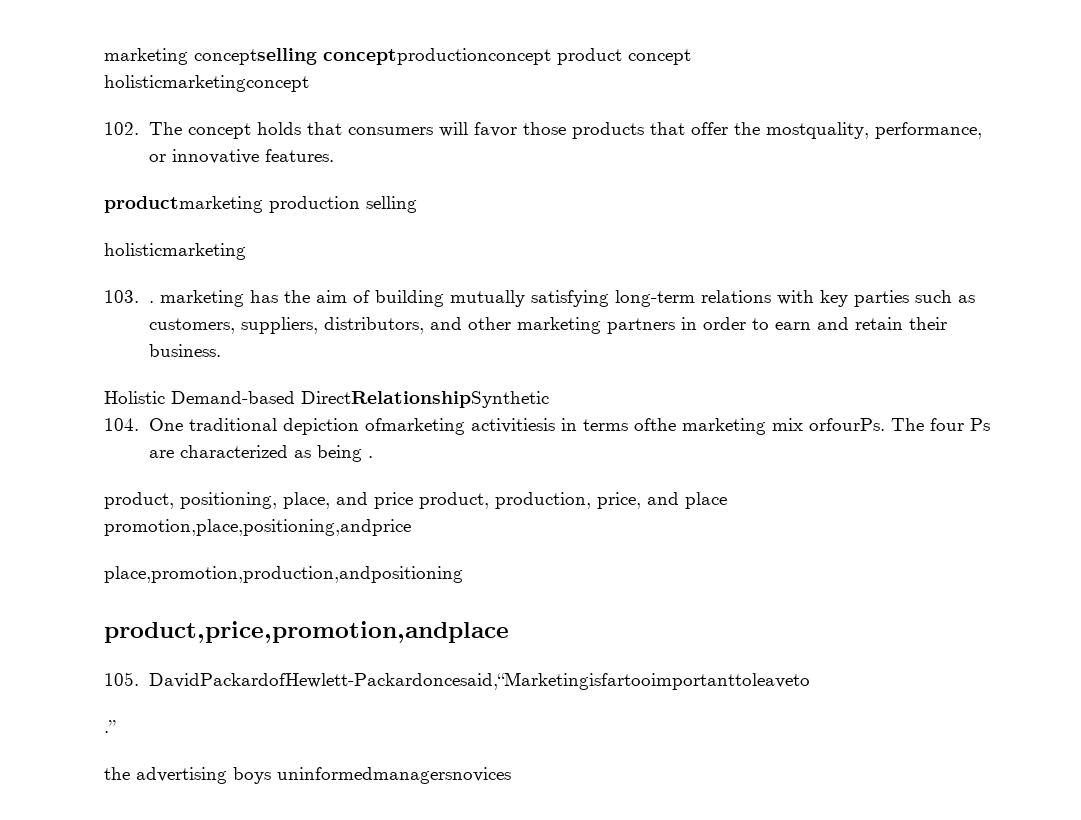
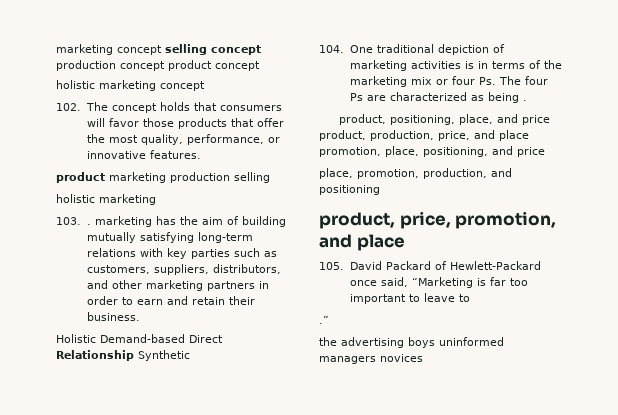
- marketing conceptselling conceptproductionconcept product concept
+ marketing concept selling concept production concept product concept
- holisticmarketingconcept
+ holistic marketing concept
- 102. The concept holds that consumers will favor those products that offer the mostquality, performance, or innovative features.
+ 102. The concept holds that consumers will favor those products that offer the most quality, performance, or innovative features.
- productmarketing production selling
- holisticmarketing
+ product marketing production selling
+ holistic marketing
- Holistic Demand-based DirectRelationshipSynthetic
+ Holistic Demand-based Direct Relationship Synthetic
- 104. One traditional depiction ofmarketing activitiesis in terms ofthe marketing mix orfourPs. The four Ps are characterized as being .
+ 104. One traditional depiction of marketing activities is in terms of the marketing mix or four Ps. The four Ps are characterized as being .
- product, positioning, place, and price product, production, price, and place promotion,place,positioning,andprice
- place,promotion,production,andpositioning
- product,price,promotion,andplace
- 105. DavidPackardofHewlett-Packardoncesaid,“Marketingisfartooimportanttoleaveto
+ product, positioning, place, and price product, production, price, and place promotion, place, positioning, and price
+ place, promotion, production, and positioning
+ product, price, promotion, and place
+ 105. David Packard of Hewlett-Packard once said, “Marketing is far too important to leave to
- the advertising boys uninformedmanagersnovices
+ the advertising boys uninformed managers novices

